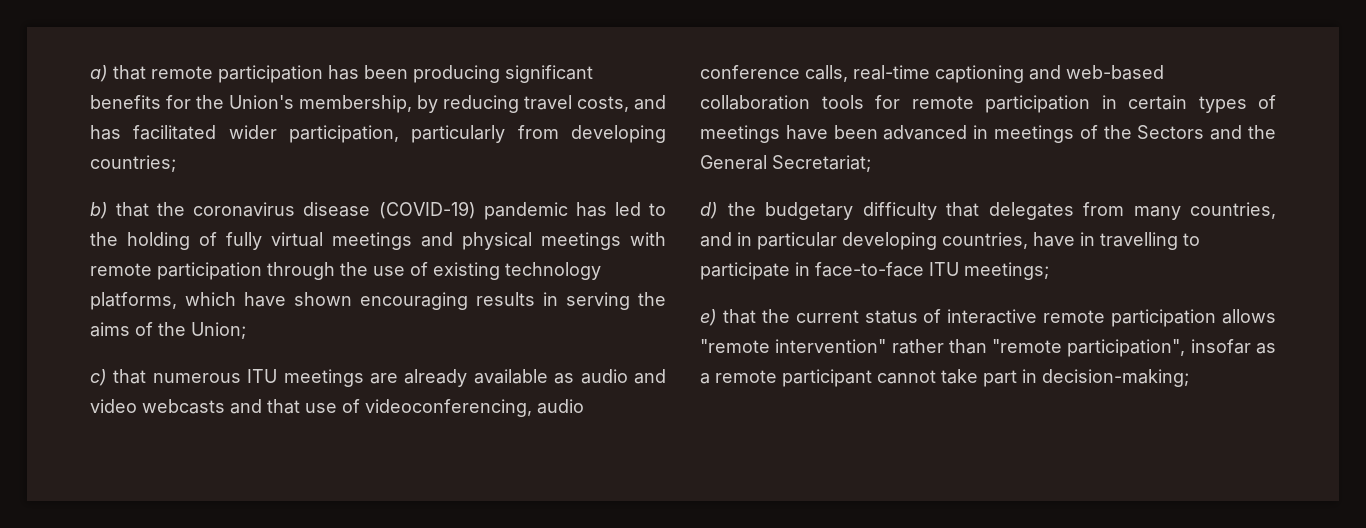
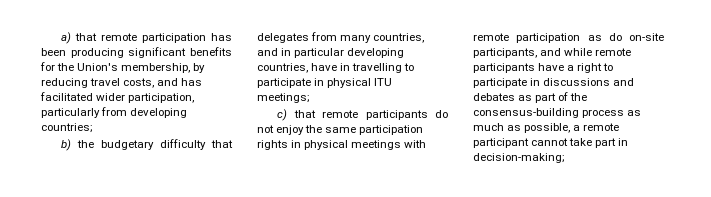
- b) that the coronavirus disease (COVID-19) pandemic has led to the holding of fully virtual meetings and physical meetings with remote participation through the use of existing technology platforms, which have shown encouraging results in serving the aims of the Union;
- c) that numerous ITU meetings are already available as audio and video webcasts and that use of videoconferencing, audio conference calls, real-time captioning and web-based collaboration tools for remote participation in certain types of meetings have been advanced in meetings of the Sectors and the General Secretariat;
- d) the budgetary difficulty that delegates from many countries, and in particular developing countries, have in travelling to participate in face-to-face ITU meetings;
+ b) the budgetary difficulty that delegates from many countries, and in particular developing countries, have in travelling to participate in physical ITU meetings;
- e) that the current status of interactive remote participation allows "remote intervention" rather than "remote participation", insofar as a remote participant cannot take part in decision-making;
+ c) that remote participants do not enjoy the same participation rights in physical meetings with remote participation as do on-site participants, and while remote participants have a right to participate in discussions and debates as part of the consensus-building process as much as possible, a remote participant cannot take part in decision-making;

